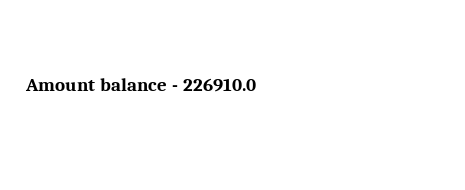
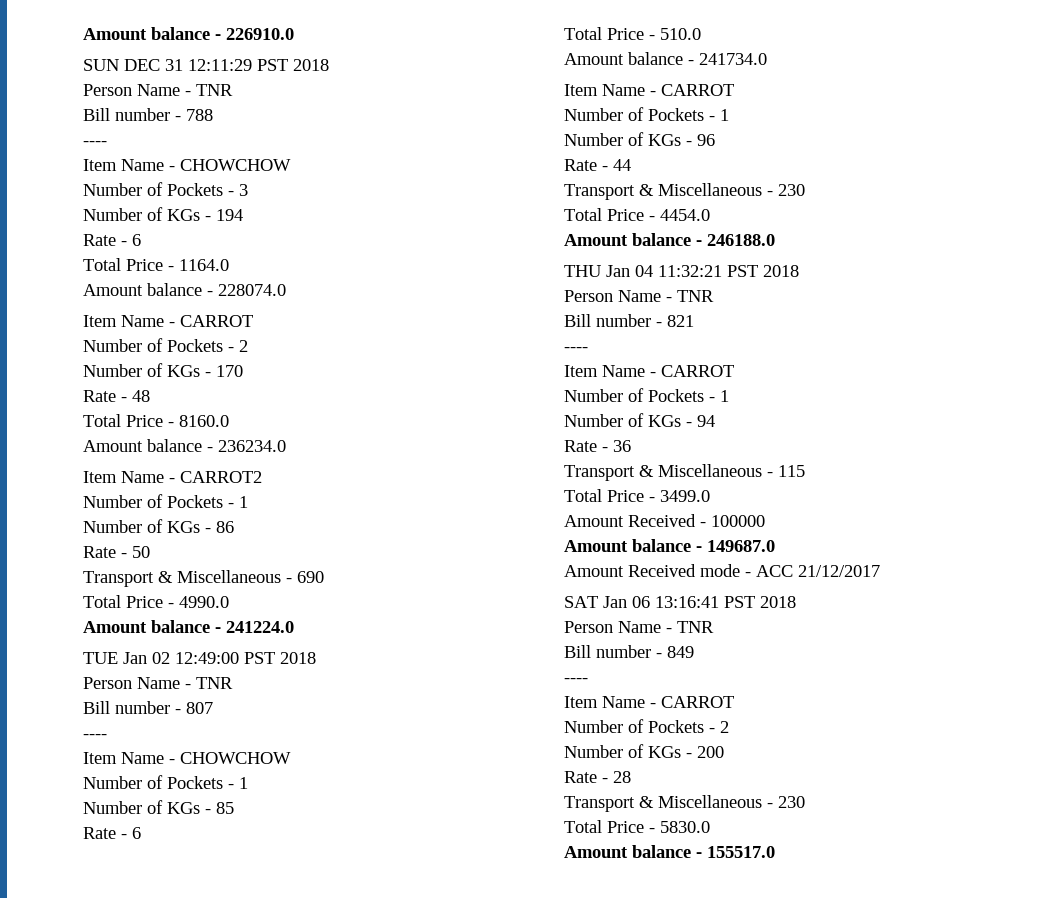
+ SUN DEC 31 12:11:29 PST 2018
+ Person Name - TNR
+ Bill number - 788
+ ----
+ Item Name - CHOWCHOW
+ Number of Pockets - 3
+ Number of KGs - 194
+ Rate - 6
+ Total Price - 1164.0
+ Amount balance - 228074.0
+ Item Name - CARROT
+ Number of Pockets - 2
+ Number of KGs - 170
+ Rate - 48
+ Total Price - 8160.0
+ Amount balance - 236234.0
+ Item Name - CARROT2
+ Number of Pockets - 1
+ Number of KGs - 86
+ Rate - 50
+ Transport & Miscellaneous - 690
+ Total Price - 4990.0
+ Amount balance - 241224.0
+ TUE Jan 02 12:49:00 PST 2018
+ Person Name - TNR
+ Bill number - 807
+ ----
+ Item Name - CHOWCHOW
+ Number of Pockets - 1
+ Number of KGs - 85
+ Rate - 6
+ Total Price - 510.0
+ Amount balance - 241734.0
+ Item Name - CARROT
+ Number of Pockets - 1
+ Number of KGs - 96
+ Rate - 44
+ Transport & Miscellaneous - 230
+ Total Price - 4454.0
+ Amount balance - 246188.0
+ THU Jan 04 11:32:21 PST 2018
+ Person Name - TNR
+ Bill number - 821
+ ----
+ Item Name - CARROT
+ Number of Pockets - 1
+ Number of KGs - 94
+ Rate - 36
+ Transport & Miscellaneous - 115
+ Total Price - 3499.0
+ Amount Received - 100000
+ Amount balance - 149687.0
+ Amount Received mode - ACC 21/12/2017
+ SAT Jan 06 13:16:41 PST 2018
+ Person Name - TNR
+ Bill number - 849
+ ----
+ Item Name - CARROT
+ Number of Pockets - 2
+ Number of KGs - 200
+ Rate - 28
+ Transport & Miscellaneous - 230
+ Total Price - 5830.0
+ Amount balance - 155517.0

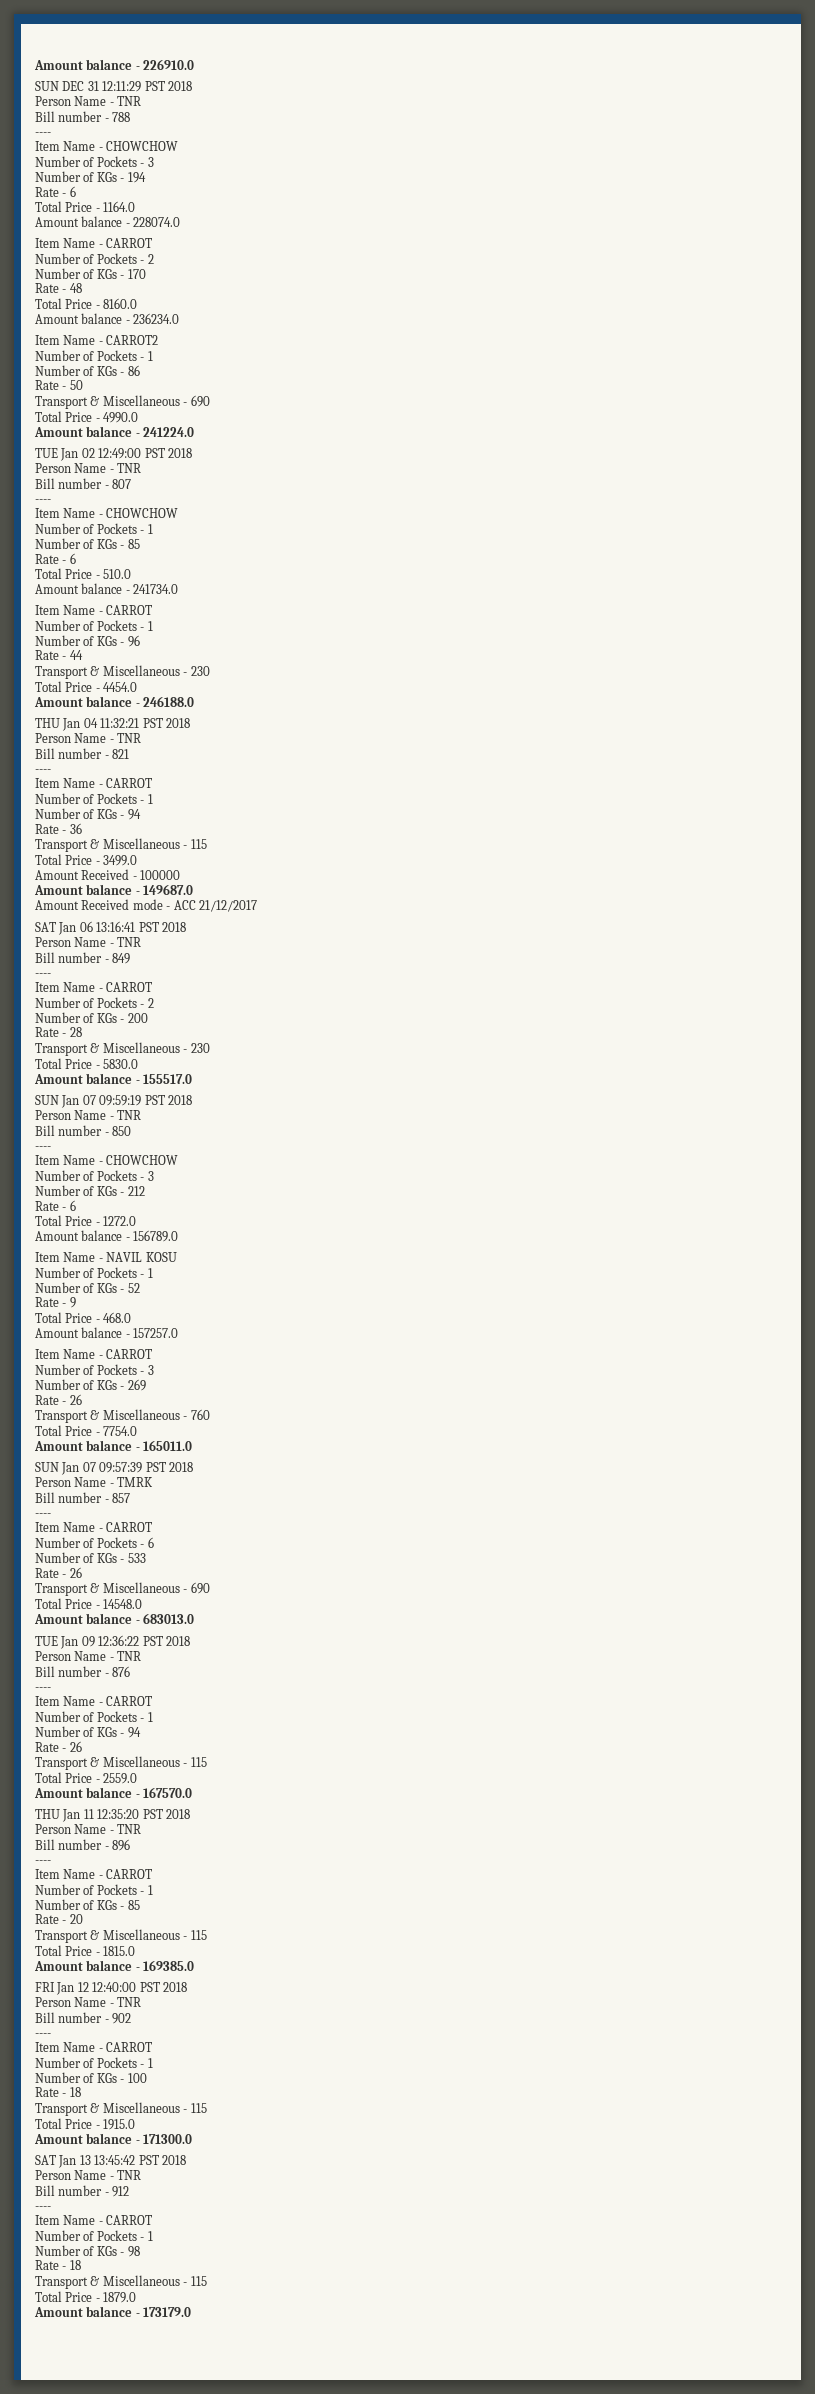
+ SUN Jan 07 09:59:19 PST 2018
+ Person Name - TNR
+ Bill number - 850
+ ----
+ Item Name - CHOWCHOW
+ Number of Pockets - 3
+ Number of KGs - 212
+ Rate - 6
+ Total Price - 1272.0
+ Amount balance - 156789.0
+ Item Name - NAVIL KOSU
+ Number of Pockets - 1
+ Number of KGs - 52
+ Rate - 9
+ Total Price - 468.0
+ Amount balance - 157257.0
+ Item Name - CARROT
+ Number of Pockets - 3
+ Number of KGs - 269
+ Rate - 26
+ Transport & Miscellaneous - 760
+ Total Price - 7754.0
+ Amount balance - 165011.0
+ SUN Jan 07 09:57:39 PST 2018
+ Person Name - TMRK
+ Bill number - 857
+ ----
+ Item Name - CARROT
+ Number of Pockets - 6
+ Number of KGs - 533
+ Rate - 26
+ Transport & Miscellaneous - 690
+ Total Price - 14548.0
+ Amount balance - 683013.0
+ TUE Jan 09 12:36:22 PST 2018
+ Person Name - TNR
+ Bill number - 876
+ ----
+ Item Name - CARROT
+ Number of Pockets - 1
+ Number of KGs - 94
+ Rate - 26
+ Transport & Miscellaneous - 115
+ Total Price - 2559.0
+ Amount balance - 167570.0
+ THU Jan 11 12:35:20 PST 2018
+ Person Name - TNR
+ Bill number - 896
+ ----
+ Item Name - CARROT
+ Number of Pockets - 1
+ Number of KGs - 85
+ Rate - 20
+ Transport & Miscellaneous - 115
+ Total Price - 1815.0
+ Amount balance - 169385.0
+ FRI Jan 12 12:40:00 PST 2018
+ Person Name - TNR
+ Bill number - 902
+ ----
+ Item Name - CARROT
+ Number of Pockets - 1
+ Number of KGs - 100
+ Rate - 18
+ Transport & Miscellaneous - 115
+ Total Price - 1915.0
+ Amount balance - 171300.0
+ SAT Jan 13 13:45:42 PST 2018
+ Person Name - TNR
+ Bill number - 912
+ ----
+ Item Name - CARROT
+ Number of Pockets - 1
+ Number of KGs - 98
+ Rate - 18
+ Transport & Miscellaneous - 115
+ Total Price - 1879.0
+ Amount balance - 173179.0

